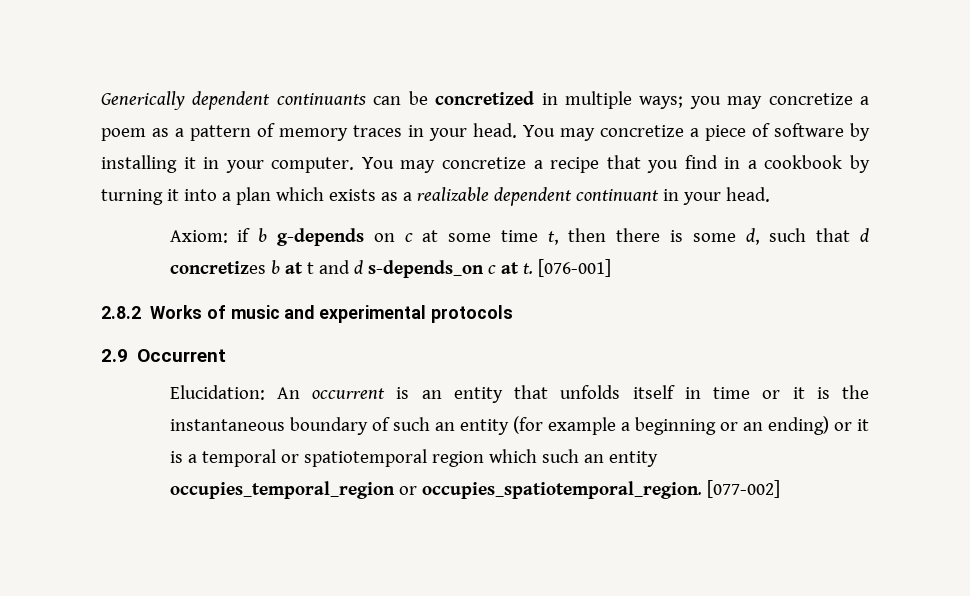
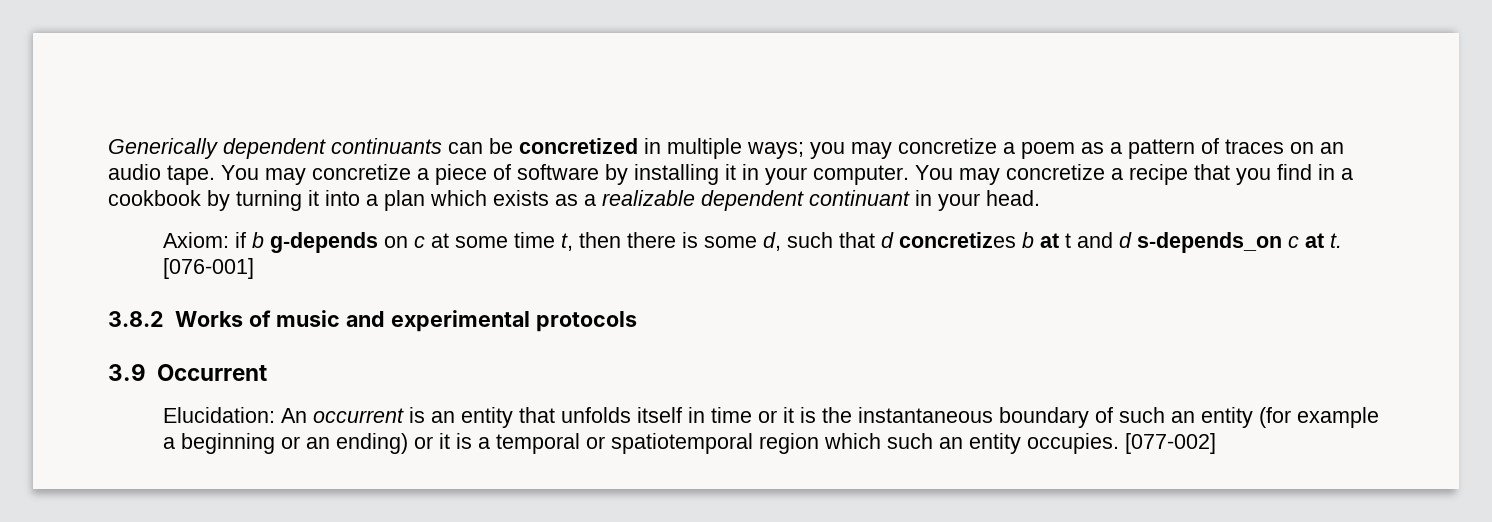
- Generically dependent continuants can be concretized in multiple ways; you may concretize a poem as a pattern of memory traces in your head.
+ Generically dependent continuants can be concretized in multiple ways; you may concretize a poem as a pattern of traces on an audio tape.
- 2.8.2 Works of music and experimental protocols
+ 3.8.2 Works of music and experimental protocols
- 2.9 Occurrent
+ 3.9 Occurrent
- Elucidation: An occurrent is an entity that unfolds itself in time or it is the instantaneous boundary of such an entity (for example a beginning or an ending) or it is a temporal or spatiotemporal region which such an entity occupies_temporal_region or occupies_spatiotemporal_region.
+ Elucidation: An occurrent is an entity that unfolds itself in time or it is the instantaneous boundary of such an entity (for example a beginning or an ending) or it is a temporal or spatiotemporal region which such an entity occupies.

